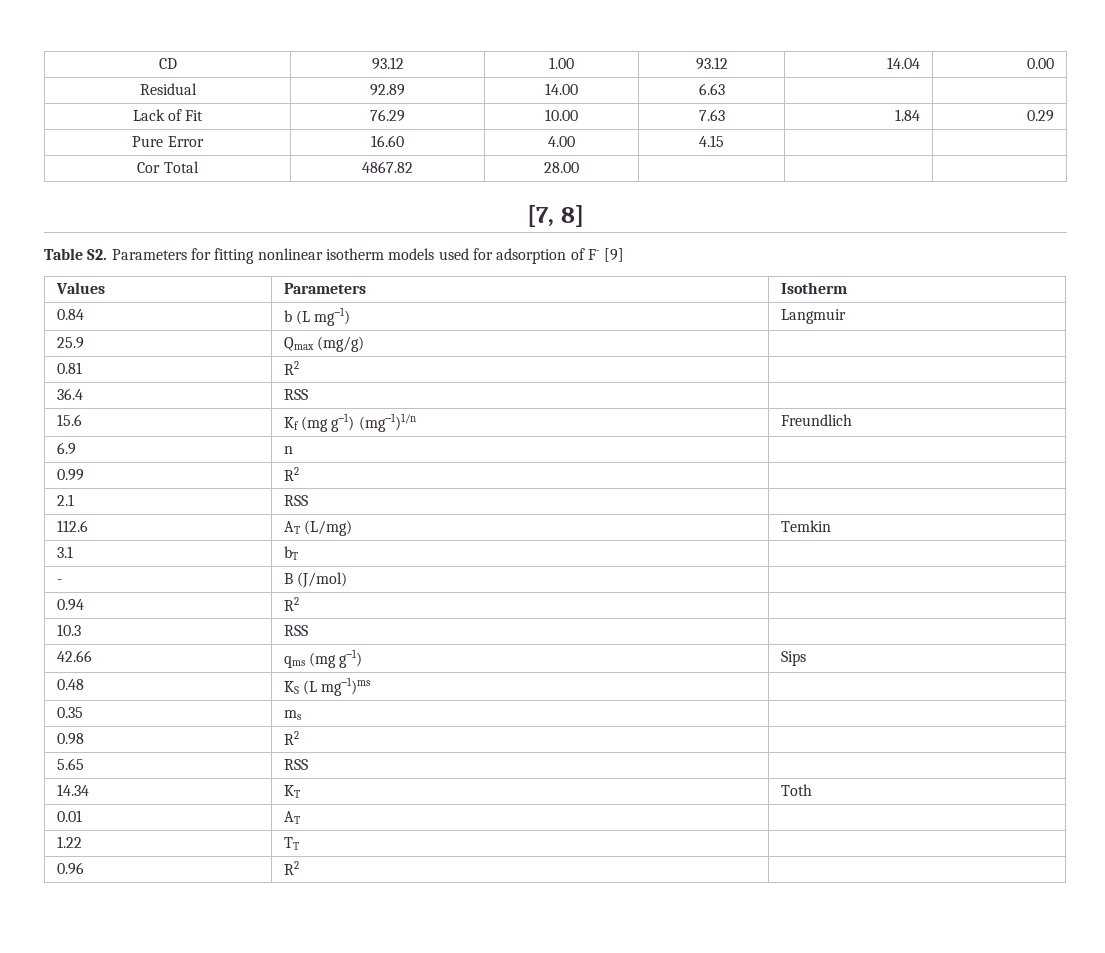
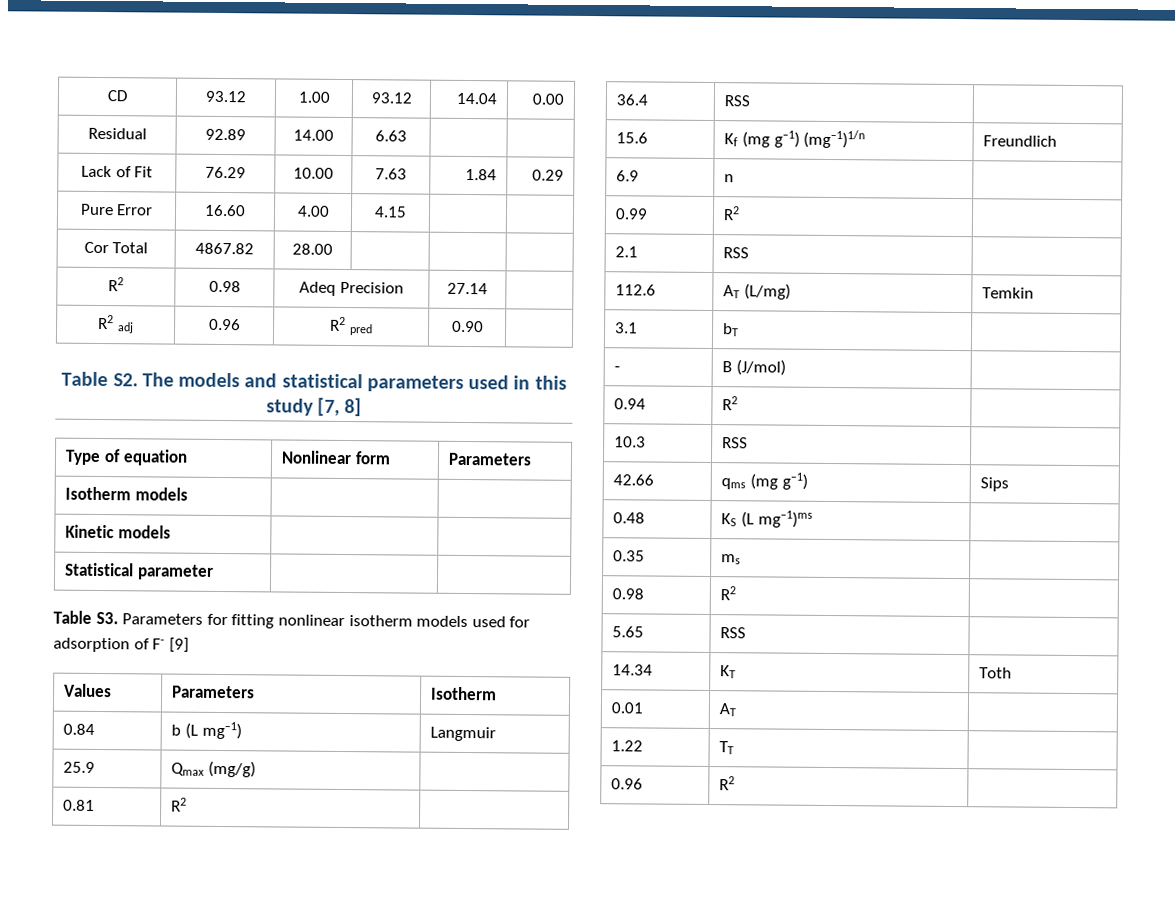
- [7, 8]
- Table S2. Parameters for fitting nonlinear isotherm models used for adsorption of F- [9]
+ R2 | 0.98 | Adeq Precision | 27.14 |
+ R2 adj | 0.96 | R2 pred | 0.90 |
+ Table S2. The models and statistical parameters used in this study [7, 8]
+ Type of equation | Nonlinear form | Parameters
+ Isotherm models | |
+ Kinetic models | |
+ Statistical parameter | |
+ Table S3. Parameters for fitting nonlinear isotherm models used for adsorption of F- [9]

